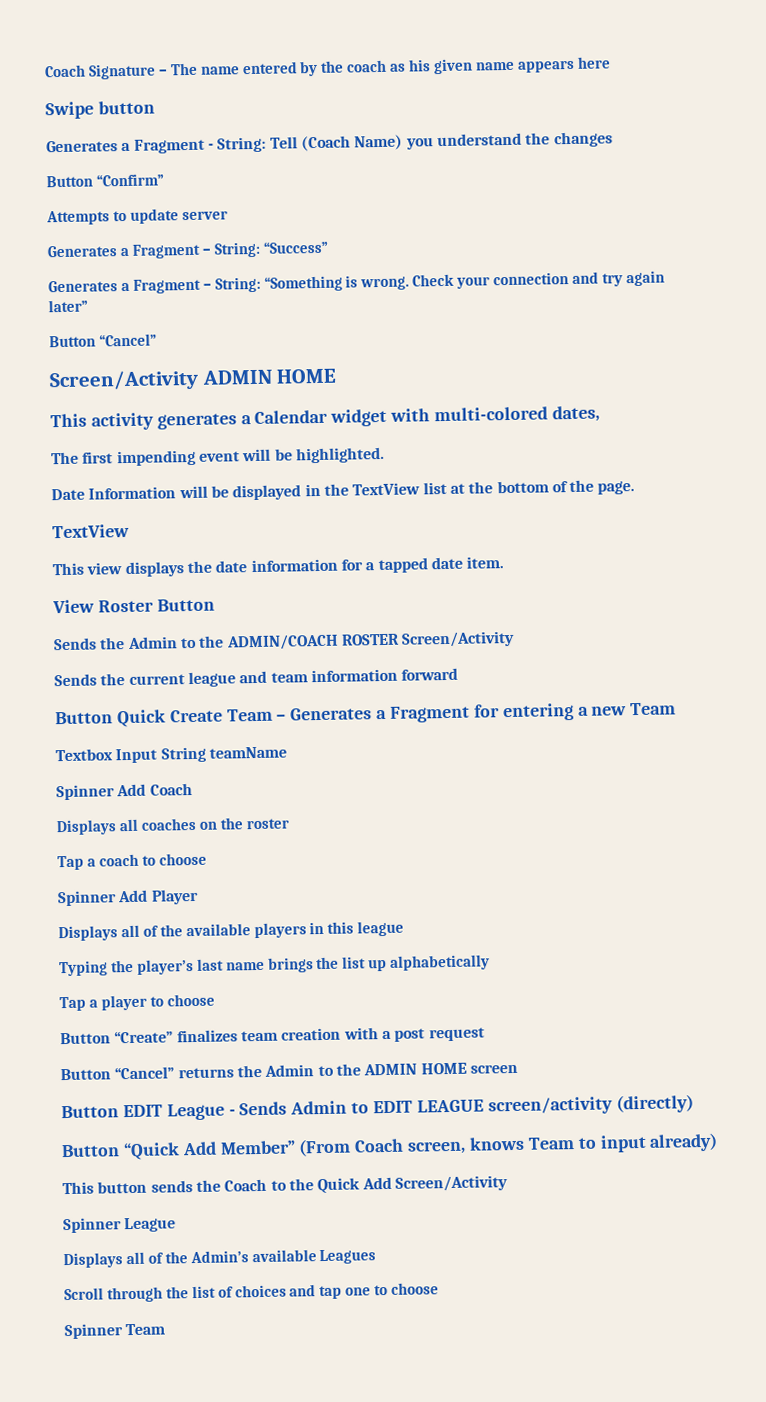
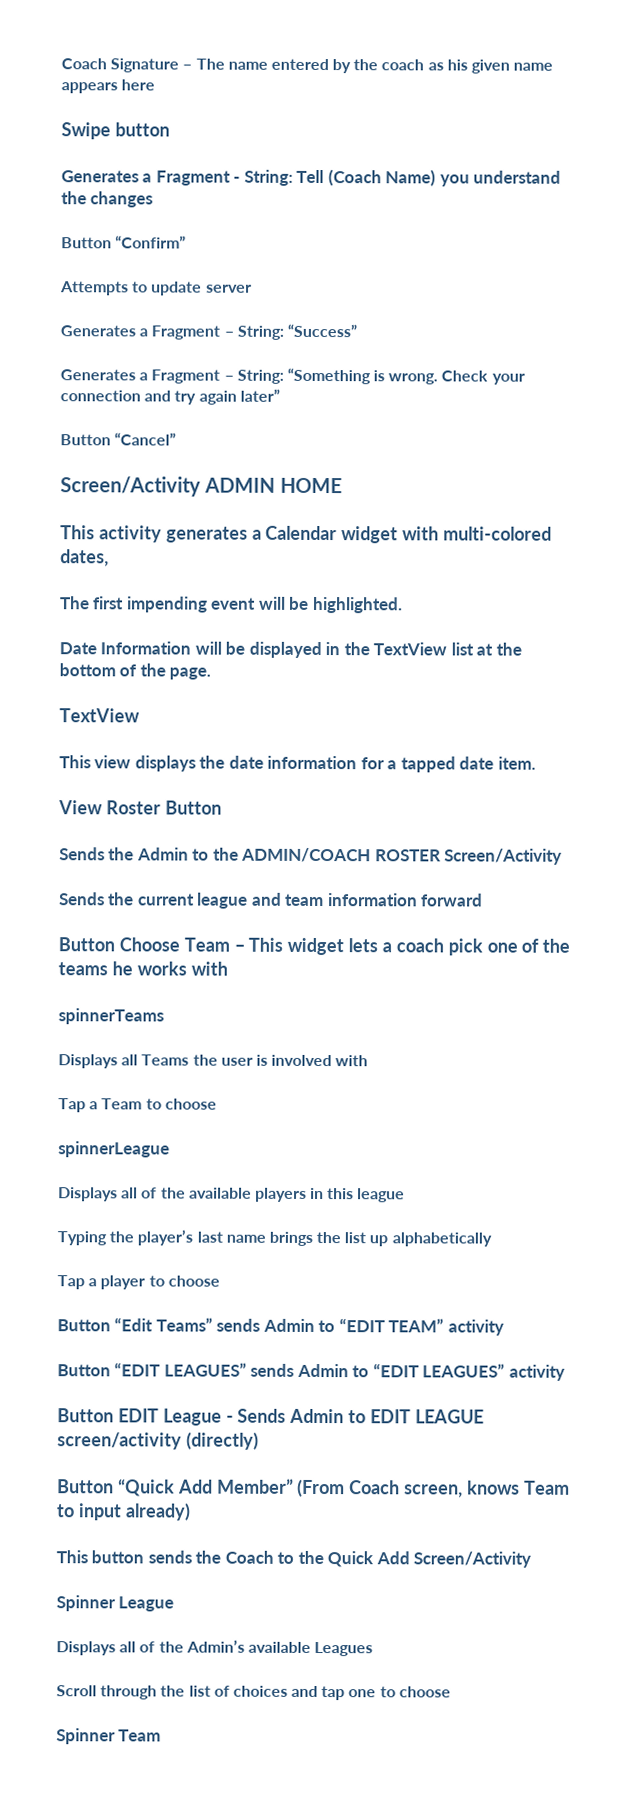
- Button Quick Create Team – Generates a Fragment for entering a new Team
- Textbox Input String teamName
- Spinner Add Coach
- Displays all coaches on the roster
- Tap a coach to choose
- Spinner Add Player
+ Button Choose Team – This widget lets a coach pick one of the teams he works with
+ spinnerTeams
+ Displays all Teams the user is involved with
+ Tap a Team to choose
+ spinnerLeague
- Button “Create” finalizes team creation with a post request
- Button “Cancel” returns the Admin to the ADMIN HOME screen
+ Button “Edit Teams” sends Admin to “EDIT TEAM” activity
+ Button “EDIT LEAGUES” sends Admin to “EDIT LEAGUES” activity

